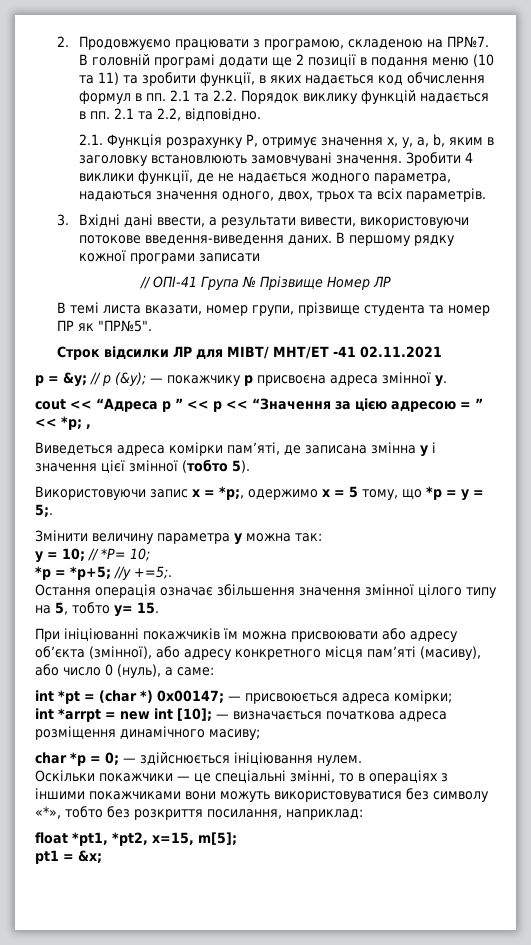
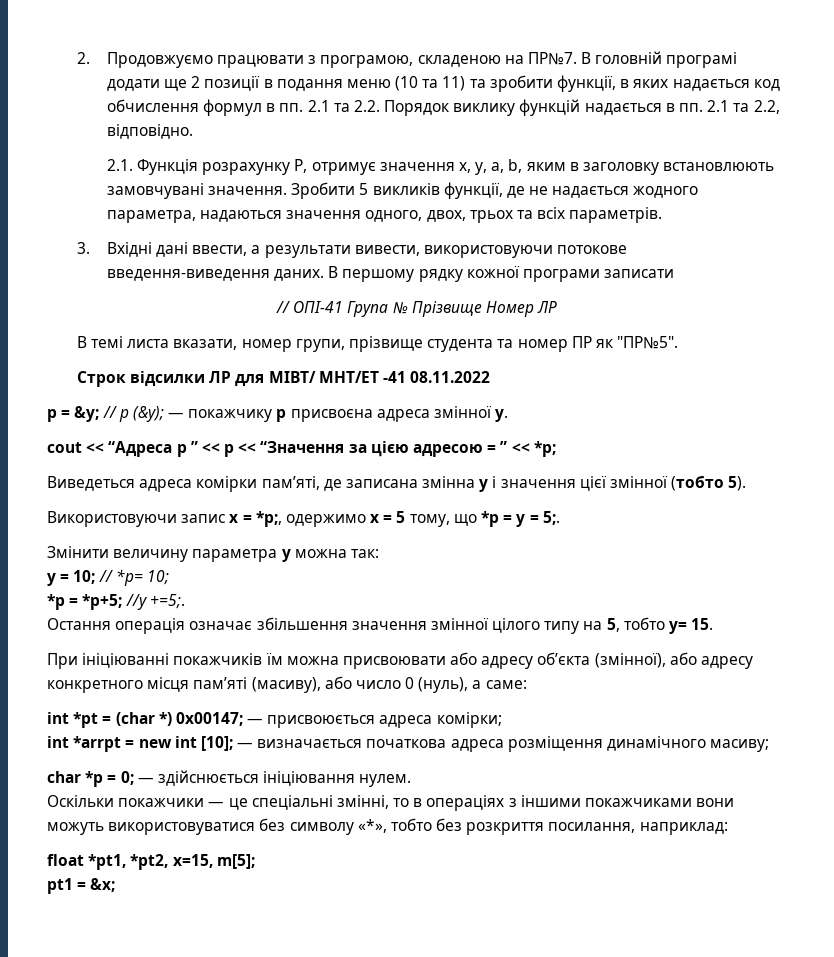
- Зробити 4 виклики функції, де не надається жодного параметра, надаються значення одного, двох, трьох та всіх параметрів.
+ Зробити 5 викликів функції, де не надається жодного параметра, надаються значення одного, двох, трьох та всіх параметрів.
- Строк відсилки ЛР для МІВТ/ МНТ/ЕТ -41 02.11.2021
+ Строк відсилки ЛР для МІВТ/ МНТ/ЕТ -41 08.11.2022
- cout << “Адреса р ” << р << “Значення за цією адресою = ” << *р; ,
+ cout << “Адреса р ” << р << “Значення за цією адресою = ” << *р;
- у = 10; // *Р= 10;
+ у = 10; // *р= 10;

